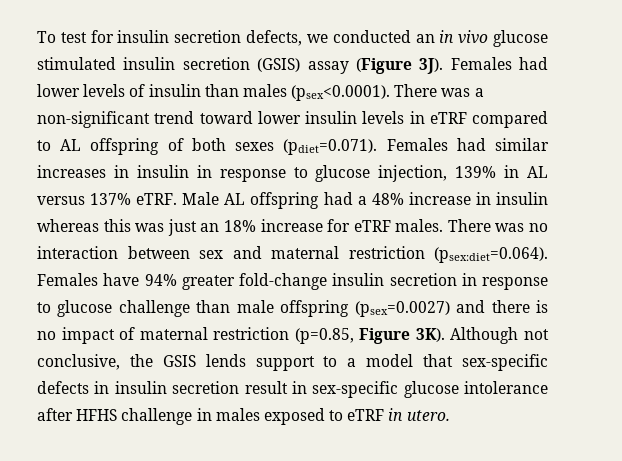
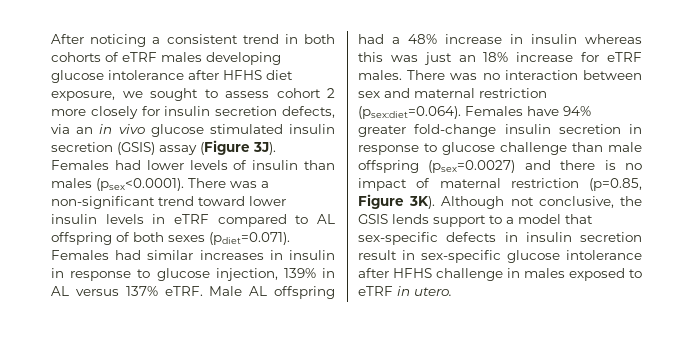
- To test for insulin secretion defects, we conducted an in vivo glucose stimulated insulin secretion (GSIS) assay (Figure 3J).
+ After noticing a consistent trend in both cohorts of eTRF males developing glucose intolerance after HFHS diet exposure, we sought to assess cohort 2 more closely for insulin secretion defects, via an in vivo glucose stimulated insulin secretion (GSIS) assay (Figure 3J).

